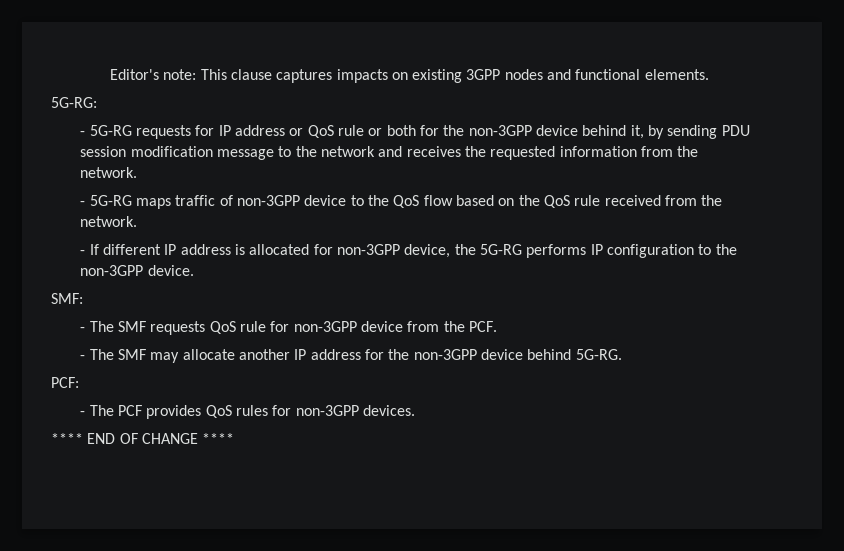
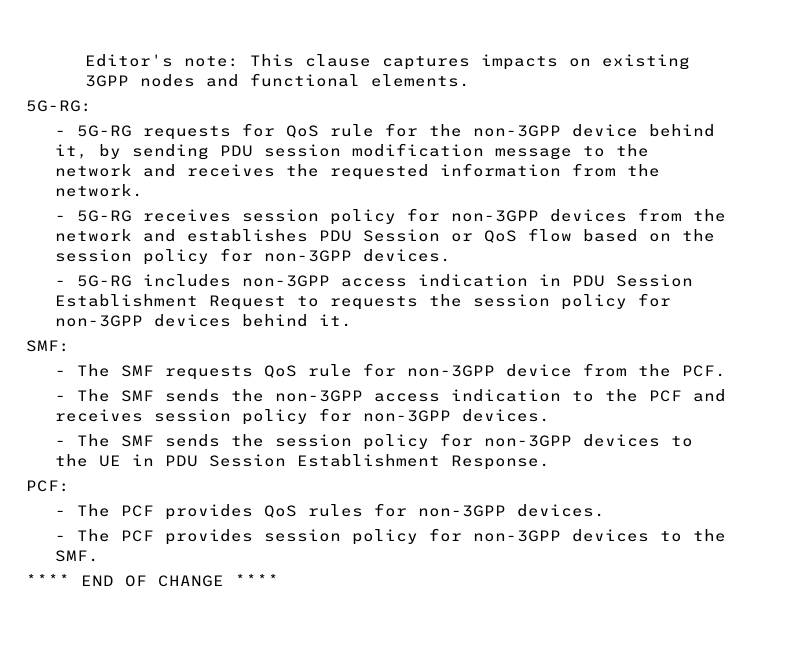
- - 5G-RG requests for IP address or QoS rule or both for the non-3GPP device behind it, by sending PDU session modification message to the network and receives the requested information from the network.
+ - 5G-RG requests for QoS rule for the non-3GPP device behind it, by sending PDU session modification message to the network and receives the requested information from the network.
- - 5G-RG maps traffic of non-3GPP device to the QoS flow based on the QoS rule received from the network.
- - If different IP address is allocated for non-3GPP device, the 5G-RG performs IP configuration to the non-3GPP device.
+ - 5G-RG receives session policy for non-3GPP devices from the network and establishes PDU Session or QoS flow based on the session policy for non-3GPP devices.
+ - 5G-RG includes non-3GPP access indication in PDU Session Establishment Request to requests the session policy for non-3GPP devices behind it.
- - The SMF may allocate another IP address for the non-3GPP device behind 5G-RG.
+ - The SMF sends the non-3GPP access indication to the PCF and receives session policy for non-3GPP devices.
+ - The SMF sends the session policy for non-3GPP devices to the UE in PDU Session Establishment Response.
+ - The PCF provides session policy for non-3GPP devices to the SMF.

